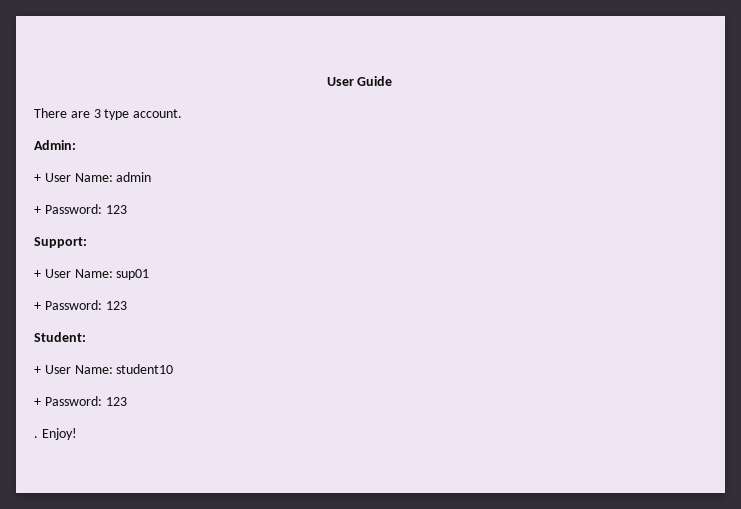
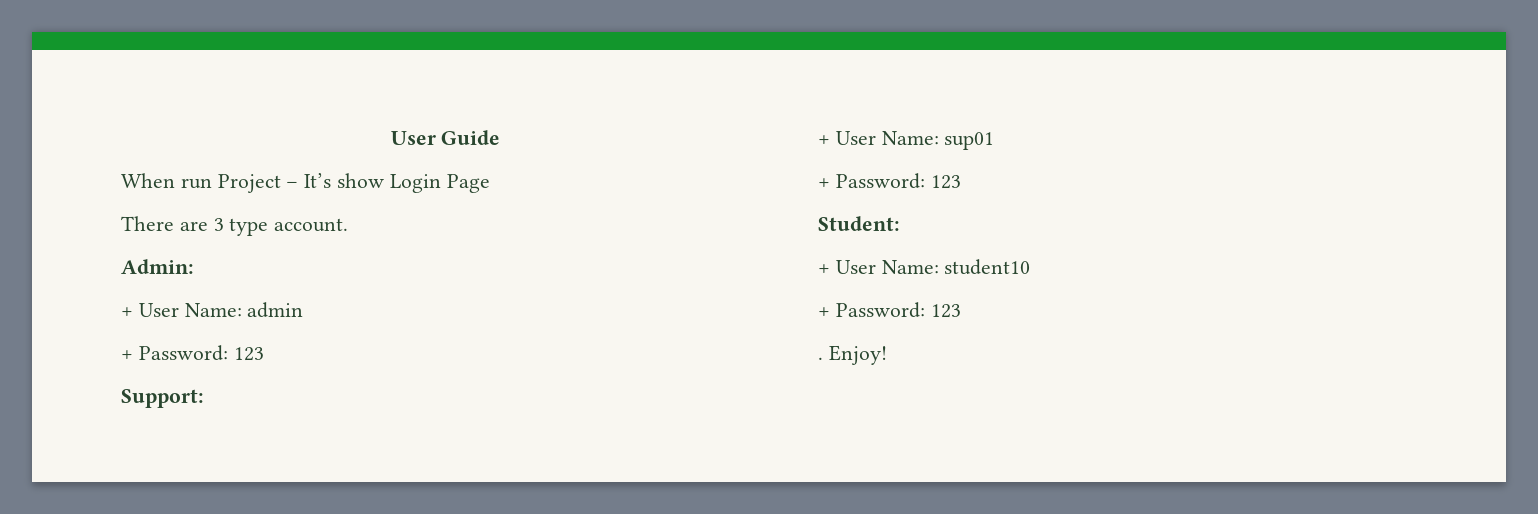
+ When run Project – It’s show Login Page

